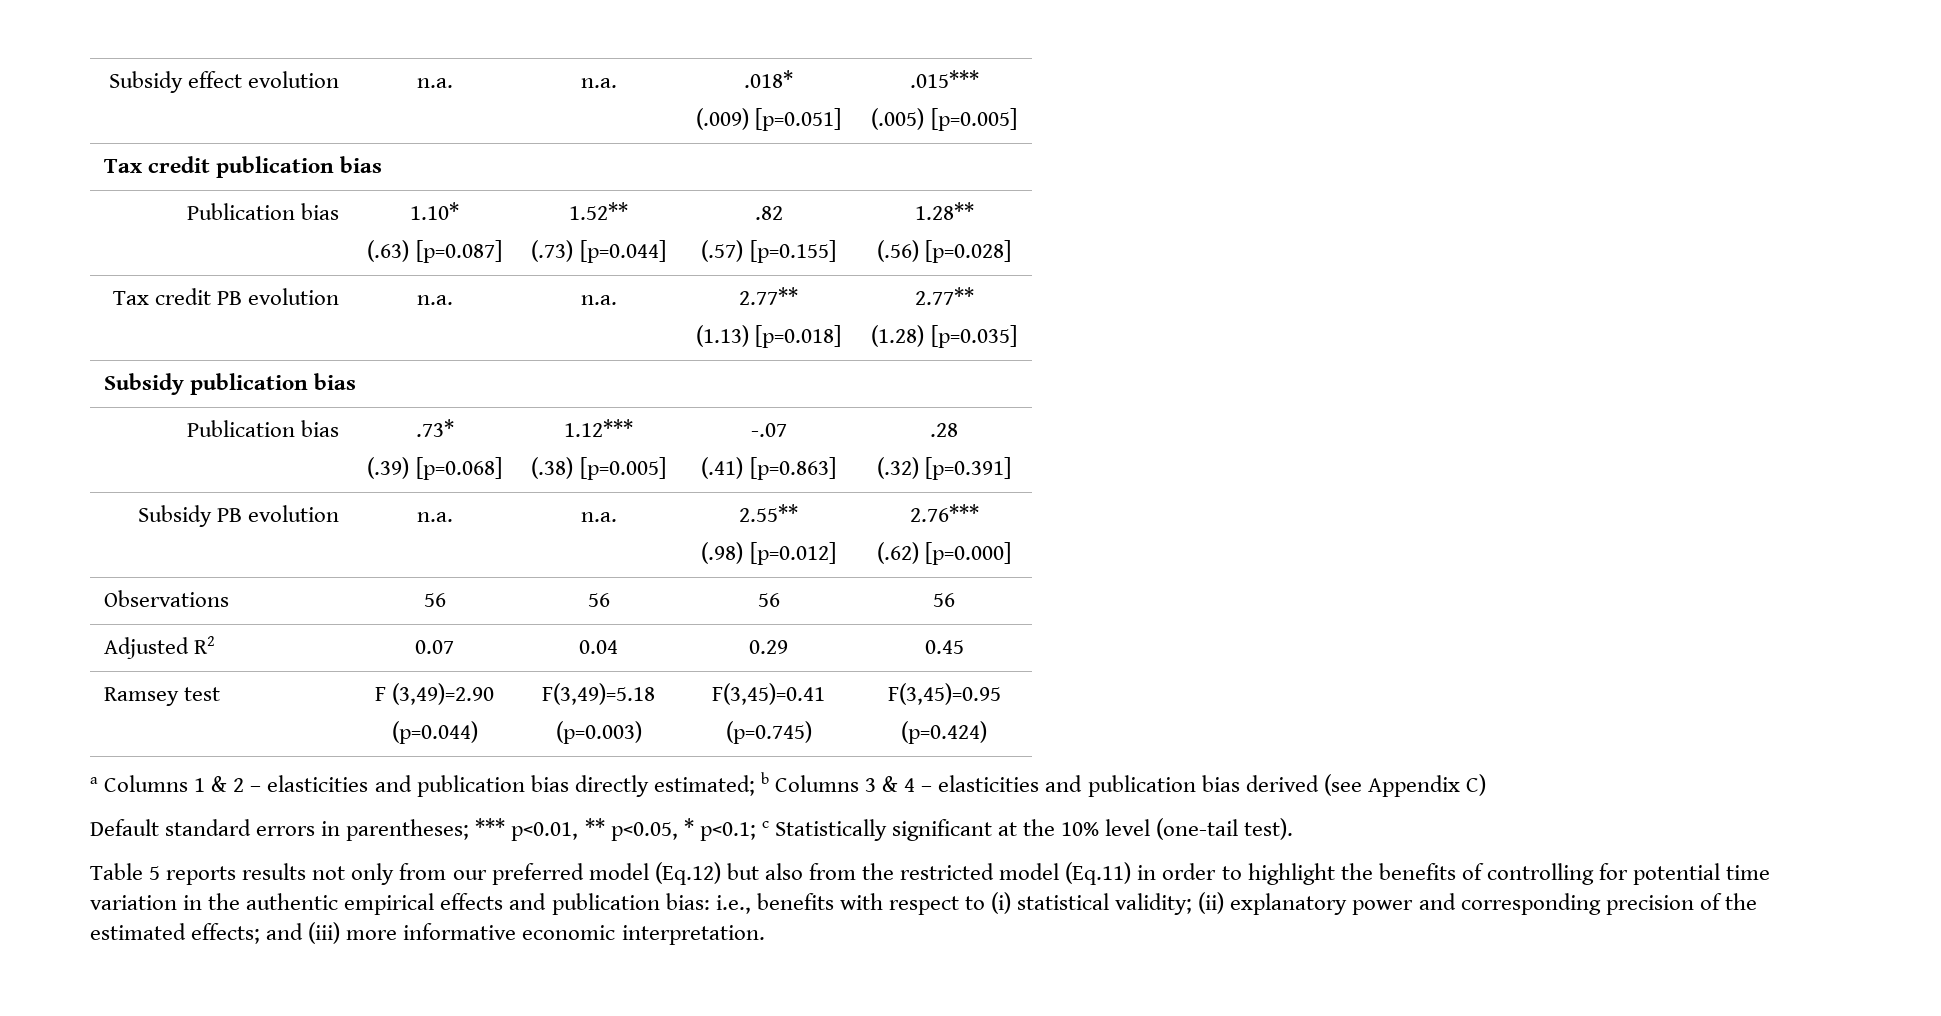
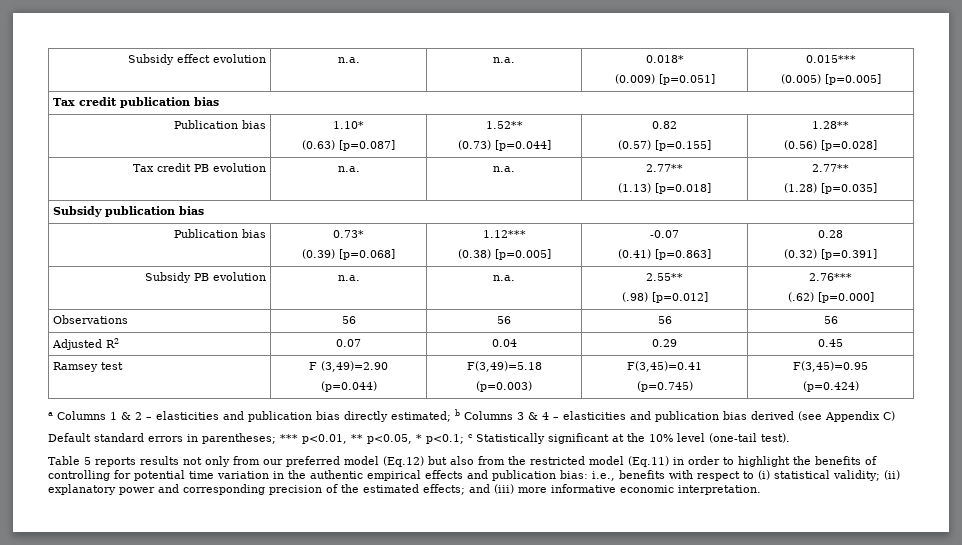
- Subsidy effect evolution | n.a. | n.a. | .018*
- (.009) [p=0.051] | .015***
- (.005) [p=0.005]
+ Subsidy effect evolution | n.a. | n.a. | 0.018*
+ (0.009) [p=0.051] | 0.015***
+ (0.005) [p=0.005]
  Publication bias | 1.10*
- (.63) [p=0.087] | 1.52**
- (.73) [p=0.044] | .82
- (.57) [p=0.155] | 1.28**
- (.56) [p=0.028]
+ (0.63) [p=0.087] | 1.52**
+ (0.73) [p=0.044] | 0.82
+ (0.57) [p=0.155] | 1.28**
+ (0.56) [p=0.028]
- Publication bias | .73*
- (.39) [p=0.068] | 1.12***
- (.38) [p=0.005] | -.07
- (.41) [p=0.863] | .28
- (.32) [p=0.391]
+ Publication bias | 0.73*
+ (0.39) [p=0.068] | 1.12***
+ (0.38) [p=0.005] | -0.07
+ (0.41) [p=0.863] | 0.28
+ (0.32) [p=0.391]

